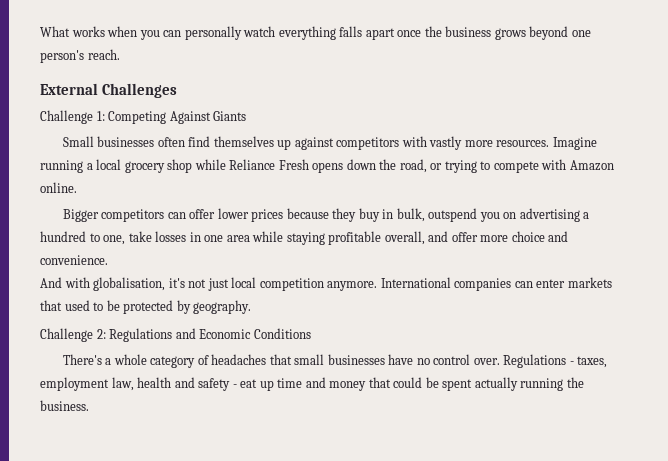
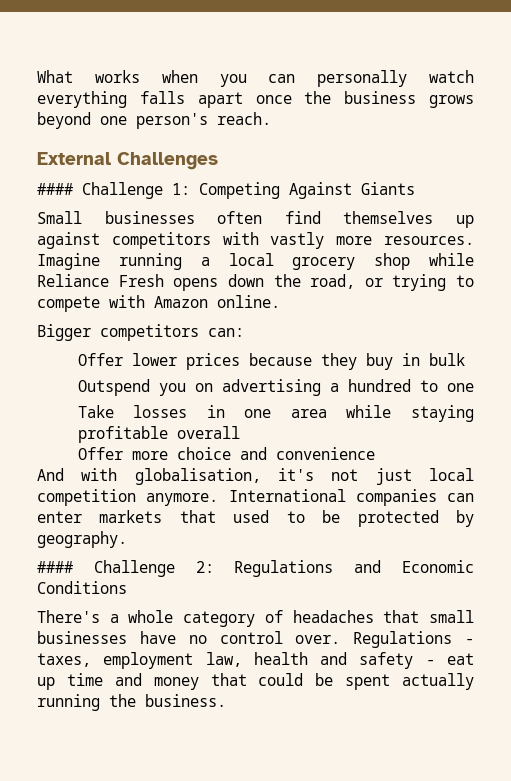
- Challenge 1: Competing Against Giants
+ #### Challenge 1: Competing Against Giants
- Bigger competitors can offer lower prices because they buy in bulk, outspend you on advertising a hundred to one, take losses in one area while staying profitable overall, and offer more choice and convenience.
+ Bigger competitors can:
+ Offer lower prices because they buy in bulk
+ Outspend you on advertising a hundred to one
+ Take losses in one area while staying profitable overall
+ Offer more choice and convenience
- Challenge 2: Regulations and Economic Conditions
+ #### Challenge 2: Regulations and Economic Conditions

